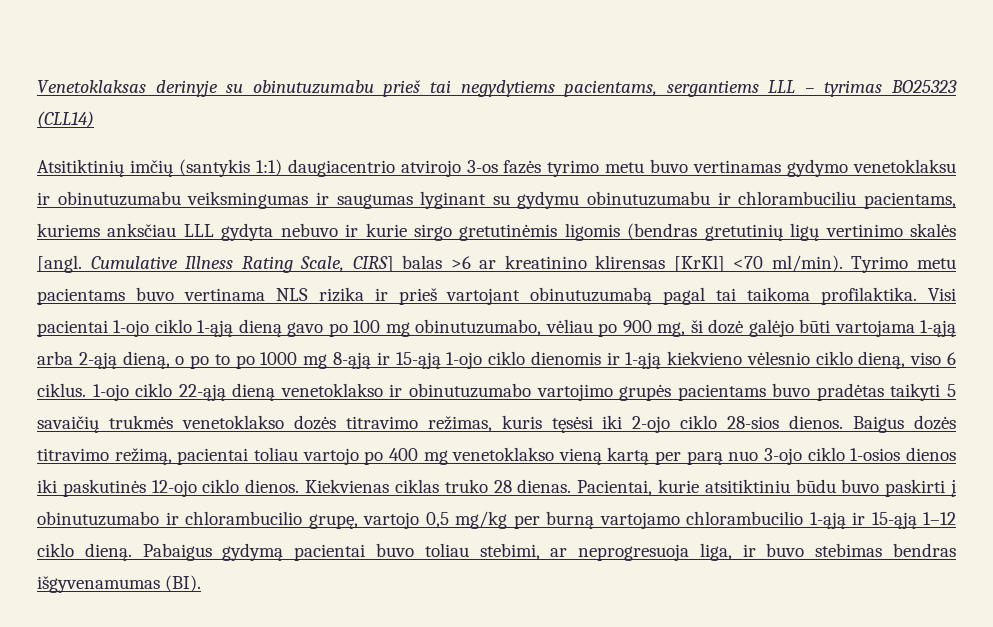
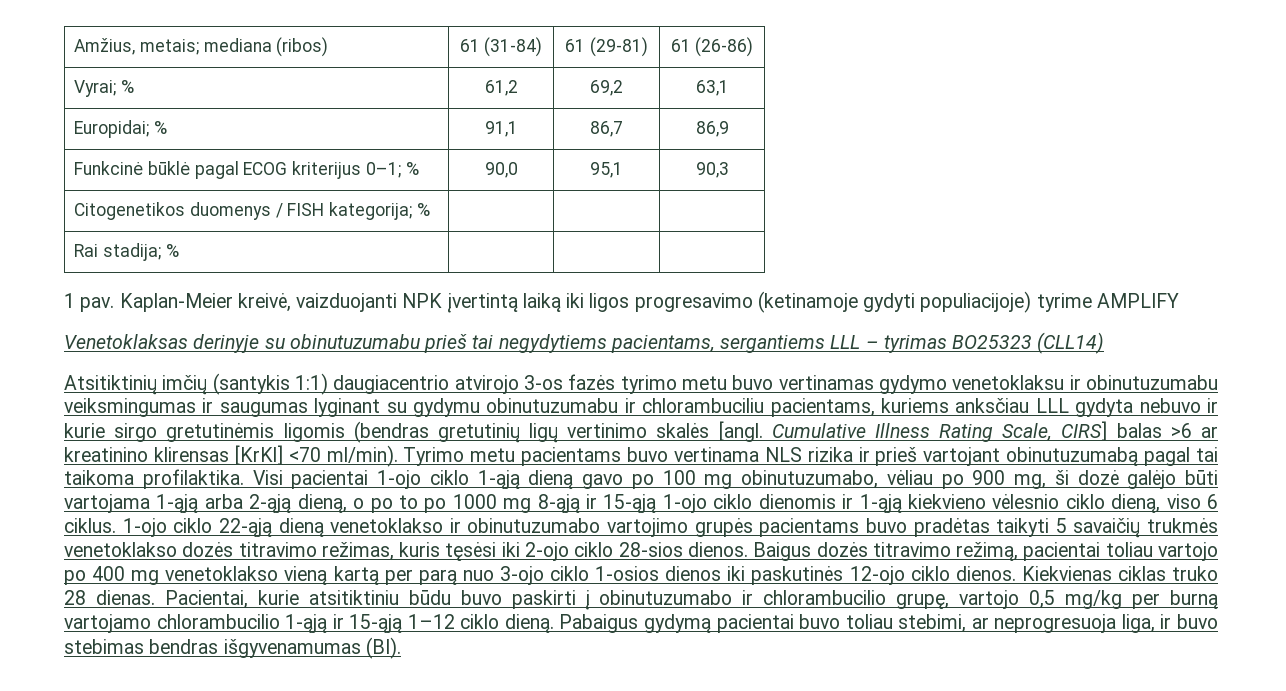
+ Amžius, metais; mediana (ribos) | 61 (31-84) | 61 (29-81) | 61 (26-86)
+ Vyrai; % | 61,2 | 69,2 | 63,1
+ Europidai; % | 91,1 | 86,7 | 86,9
+ Funkcinė būklė pagal ECOG kriterijus 0–1; % | 90,0 | 95,1 | 90,3
+ Citogenetikos duomenys / FISH kategorija; % | | |
+ Rai stadija; % | | |
+ 1 pav. Kaplan-Meier kreivė, vaizduojanti NPK įvertintą laiką iki ligos progresavimo (ketinamoje gydyti populiacijoje) tyrime AMPLIFY

